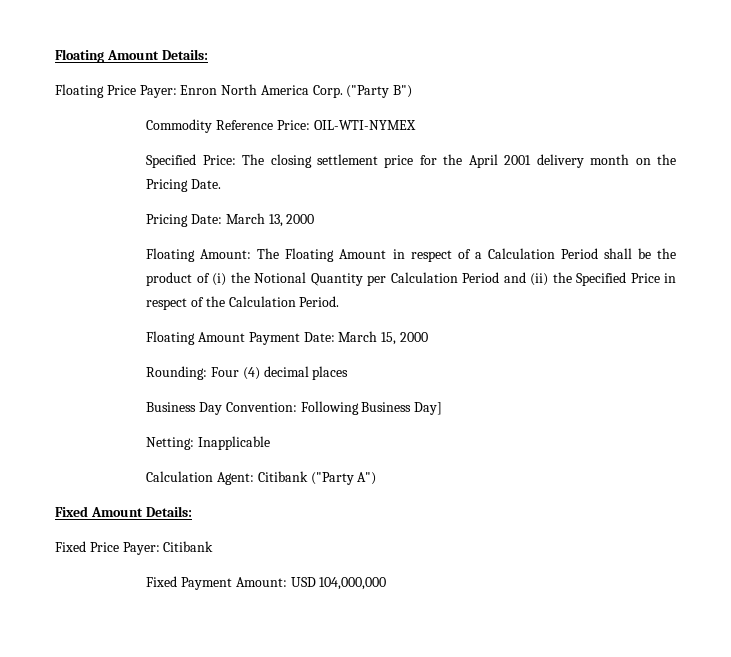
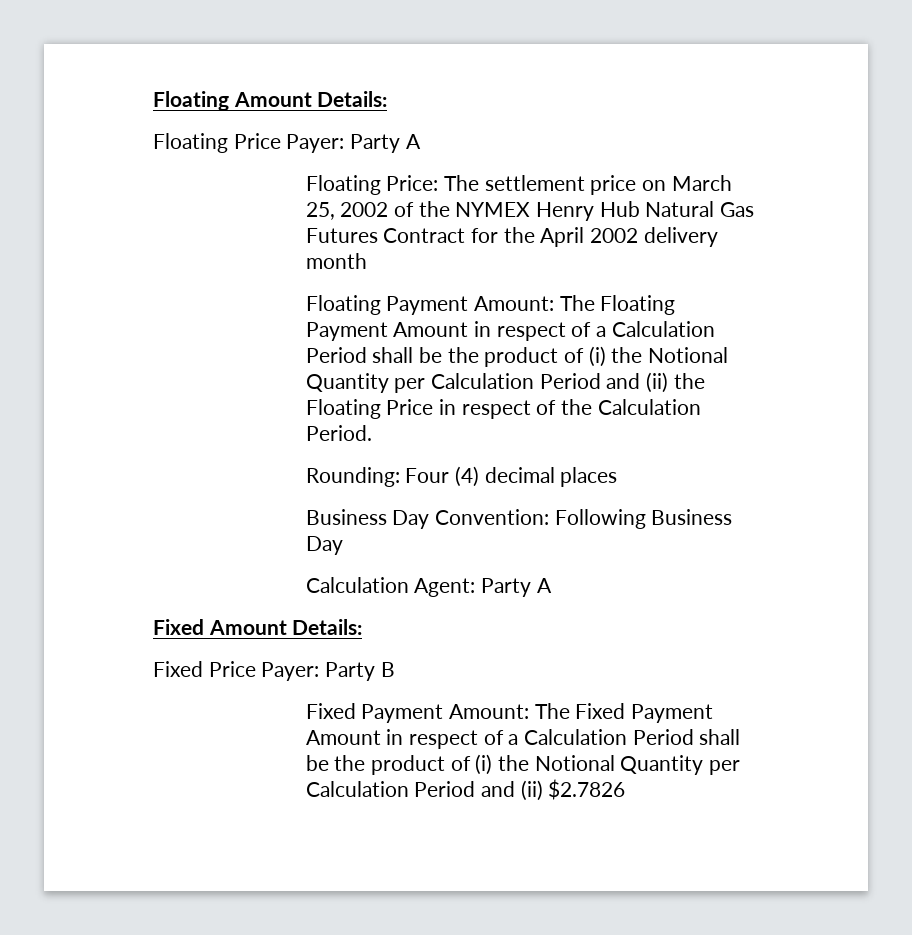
- Floating Price Payer: Enron North America Corp. ("Party B")
- Commodity Reference Price: OIL-WTI-NYMEX
- Specified Price: The closing settlement price for the April 2001 delivery month on the Pricing Date.
- Pricing Date: March 13, 2000
- Floating Amount: The Floating Amount in respect of a Calculation Period shall be the product of (i) the Notional Quantity per Calculation Period and (ii) the Specified Price in respect of the Calculation Period.
+ Floating Price Payer: Party A
+ Floating Price: The settlement price on March 25, 2002 of the NYMEX Henry Hub Natural Gas Futures Contract for the April 2002 delivery month
+ Floating Payment Amount: The Floating Payment Amount in respect of a Calculation Period shall be the product of (i) the Notional Quantity per Calculation Period and (ii) the Floating Price in respect of the Calculation Period.
- Floating Amount Payment Date: March 15, 2000
- Business Day Convention: Following Business Day]
- Netting: Inapplicable
+ Business Day Convention: Following Business Day
- Calculation Agent: Citibank ("Party A")
+ Calculation Agent: Party A
- Fixed Price Payer: Citibank
+ Fixed Price Payer: Party B
- Fixed Payment Amount: USD 104,000,000
+ Fixed Payment Amount: The Fixed Payment Amount in respect of a Calculation Period shall be the product of (i) the Notional Quantity per Calculation Period and (ii) $2.7826

